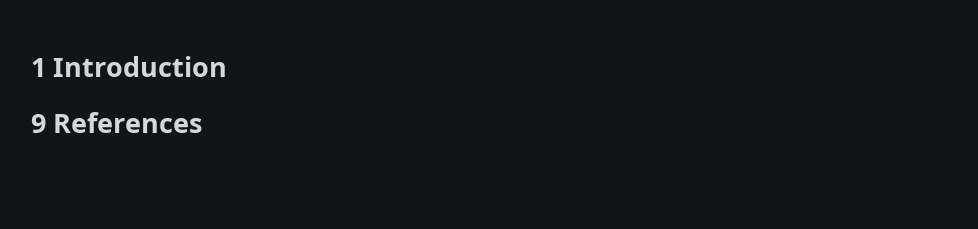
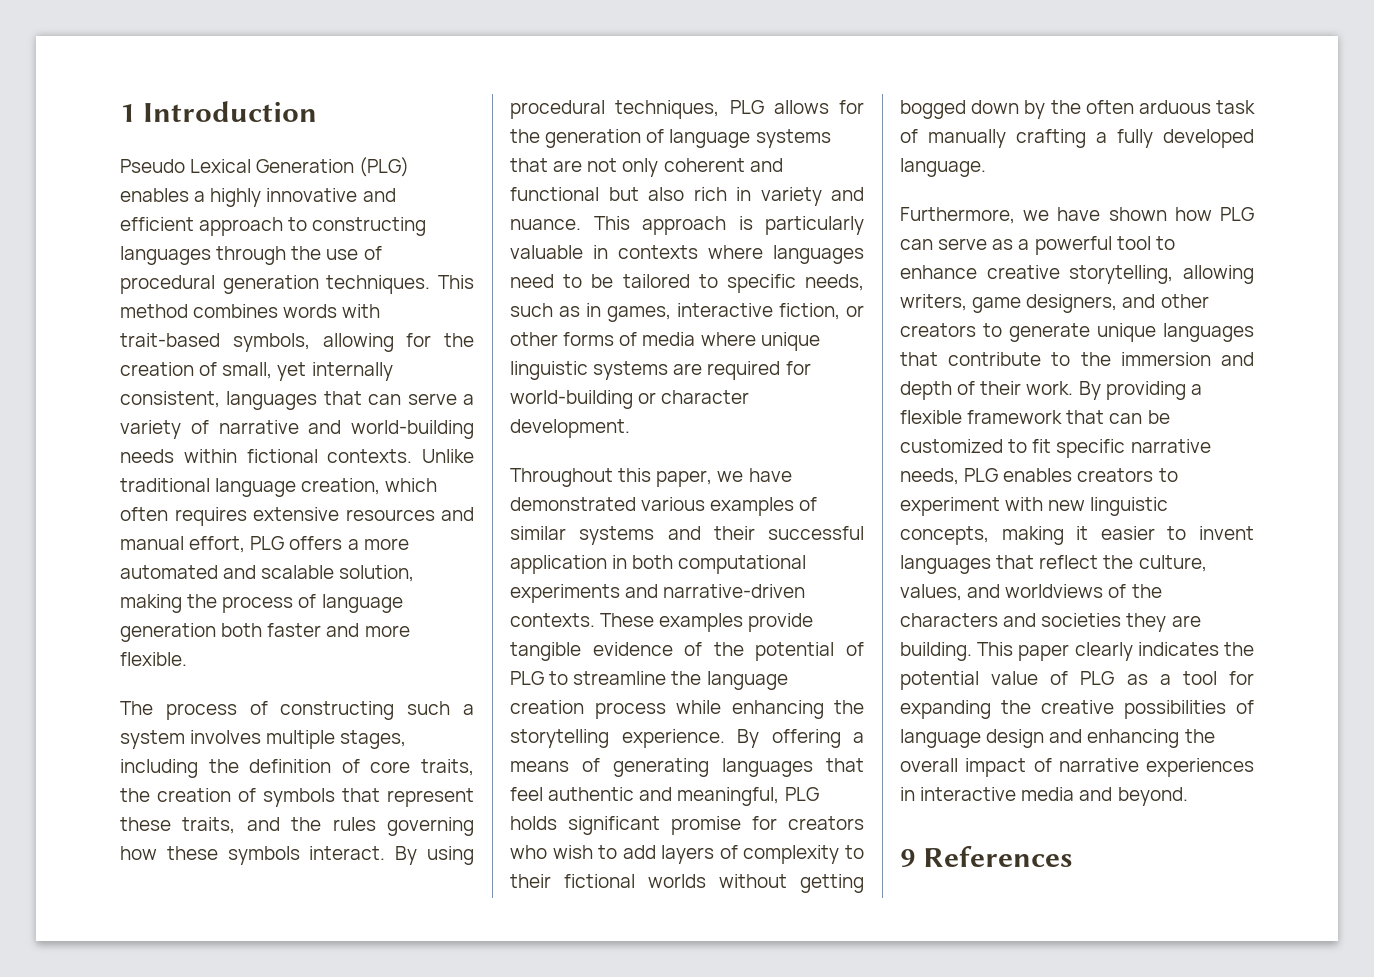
+ Pseudo Lexical Generation (PLG) enables a highly innovative and efficient approach to constructing languages through the use of procedural generation techniques. This method combines words with trait-based symbols, allowing for the creation of small, yet internally consistent, languages that can serve a variety of narrative and world-building needs within fictional contexts. Unlike traditional language creation, which often requires extensive resources and manual effort, PLG offers a more automated and scalable solution, making the process of language generation both faster and more flexible.
+ The process of constructing such a system involves multiple stages, including the definition of core traits, the creation of symbols that represent these traits, and the rules governing how these symbols interact. By using procedural techniques, PLG allows for the generation of language systems that are not only coherent and functional but also rich in variety and nuance. This approach is particularly valuable in contexts where languages need to be tailored to specific needs, such as in games, interactive fiction, or other forms of media where unique linguistic systems are required for world-building or character development.
+ Throughout this paper, we have demonstrated various examples of similar systems and their successful application in both computational experiments and narrative-driven contexts. These examples provide tangible evidence of the potential of PLG to streamline the language creation process while enhancing the storytelling experience. By offering a means of generating languages that feel authentic and meaningful, PLG holds significant promise for creators who wish to add layers of complexity to their fictional worlds without getting bogged down by the often arduous task of manually crafting a fully developed language.
+ Furthermore, we have shown how PLG can serve as a powerful tool to enhance creative storytelling, allowing writers, game designers, and other creators to generate unique languages that contribute to the immersion and depth of their work. By providing a flexible framework that can be customized to fit specific narrative needs, PLG enables creators to experiment with new linguistic concepts, making it easier to invent languages that reflect the culture, values, and worldviews of the characters and societies they are building. This paper clearly indicates the potential value of PLG as a tool for expanding the creative possibilities of language design and enhancing the overall impact of narrative experiences in interactive media and beyond.

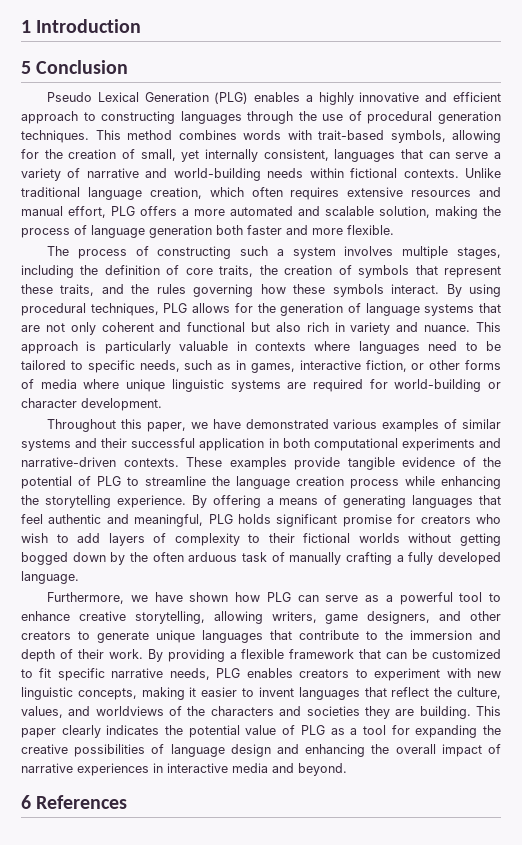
+ 5 Conclusion
- 9 References
+ 6 References

